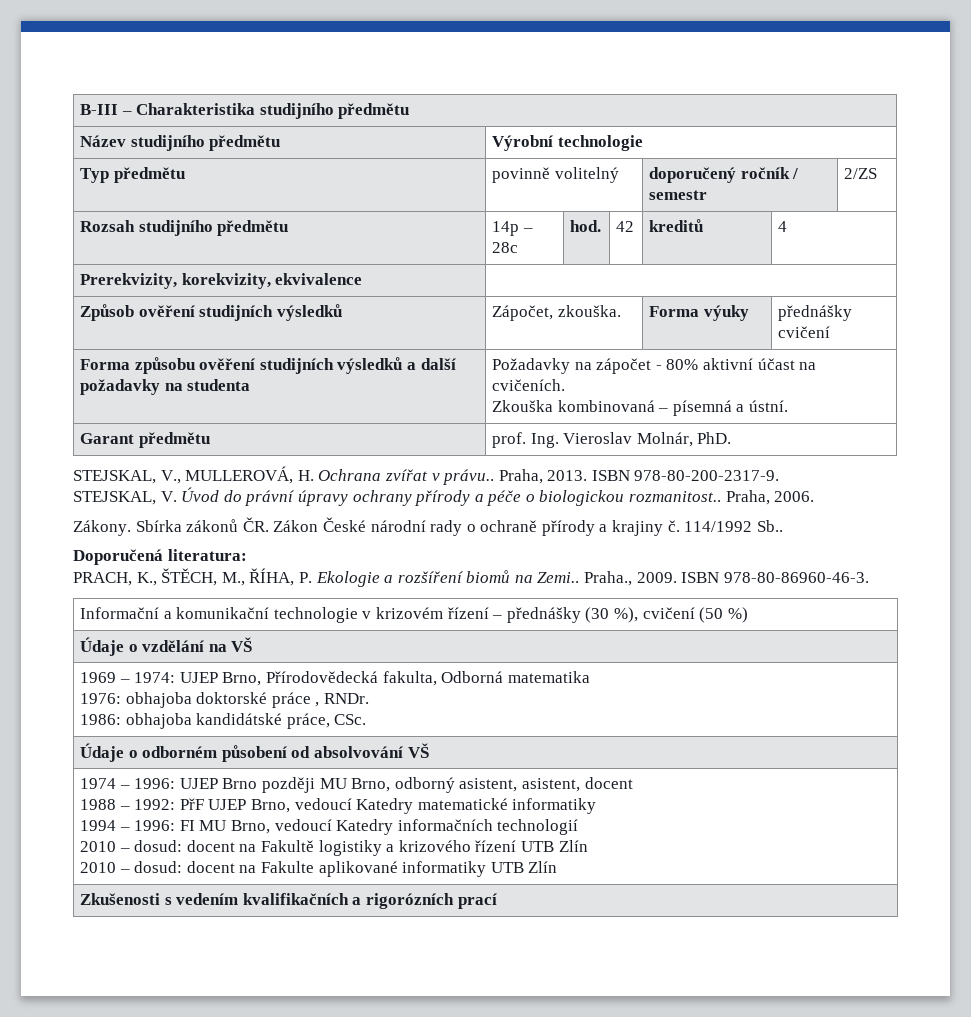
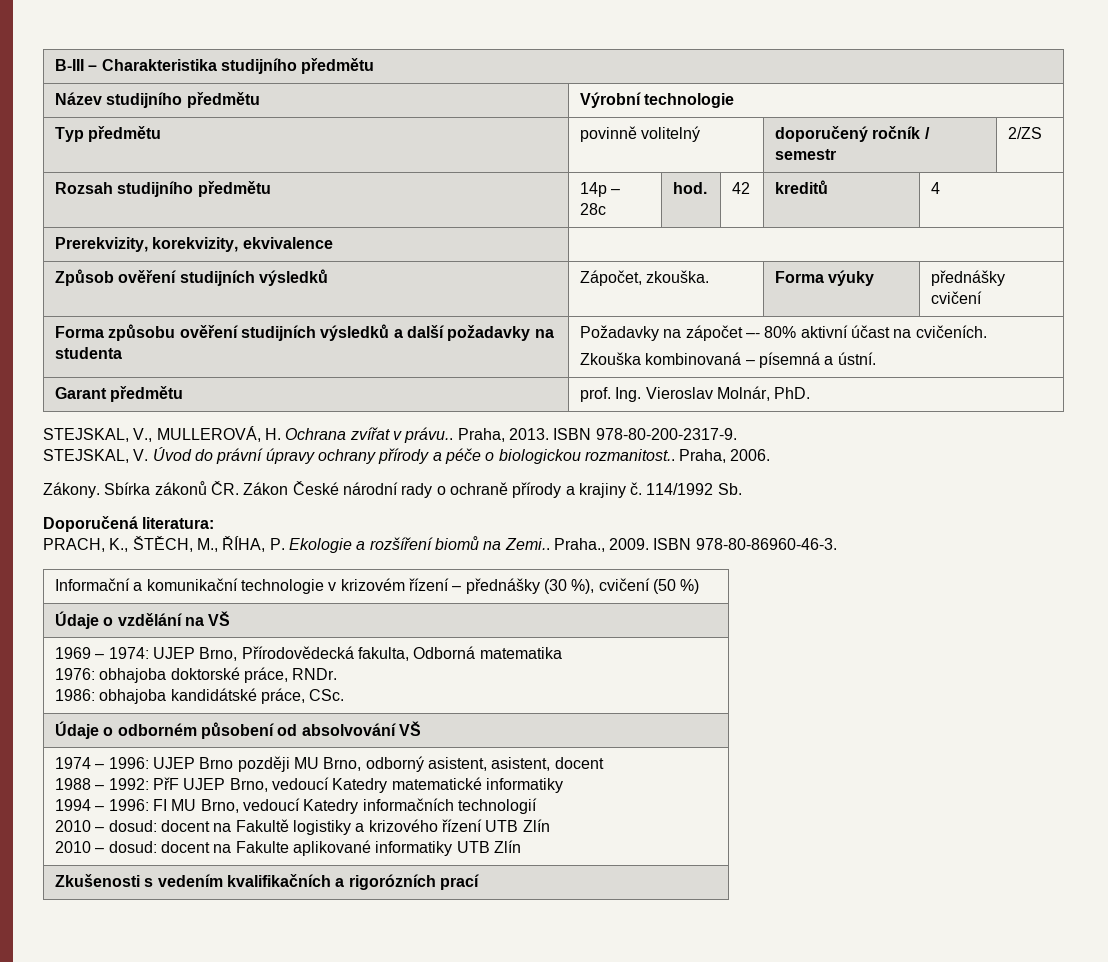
- Forma způsobu ověření studijních výsledků a další požadavky na studenta | Požadavky na zápočet - 80% aktivní účast na cvičeních.
+ Forma způsobu ověření studijních výsledků a další požadavky na studenta | Požadavky na zápočet –- 80% aktivní účast na cvičeních.
- 114/1992 Sb..
+ 114/1992 Sb.
  1969 – 1974: UJEP Brno, Přírodovědecká fakulta, Odborná matematika
- 1976: obhajoba doktorské práce , RNDr.
+ 1976: obhajoba doktorské práce, RNDr.

